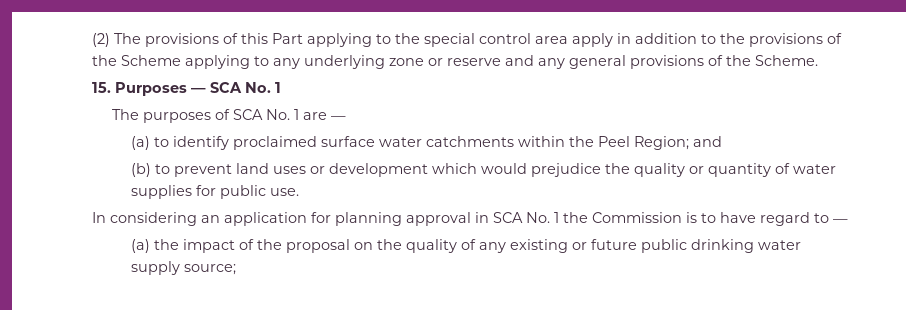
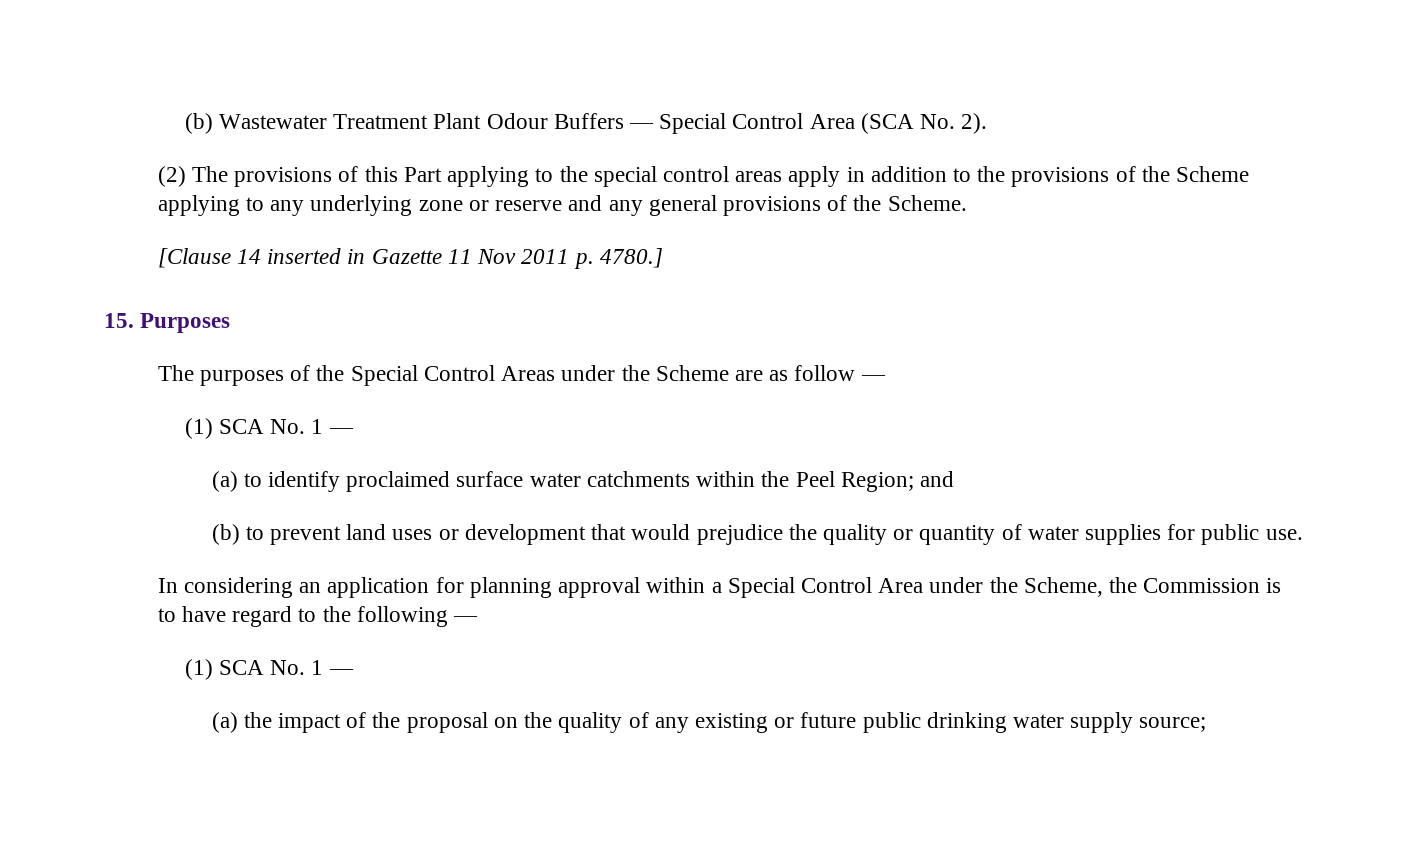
+ (b) Wastewater Treatment Plant Odour Buffers — Special Control Area (SCA No. 2).
- (2) The provisions of this Part applying to the special control area apply in addition to the provisions of the Scheme applying to any underlying zone or reserve and any general provisions of the Scheme.
+ (2) The provisions of this Part applying to the special control areas apply in addition to the provisions of the Scheme applying to any underlying zone or reserve and any general provisions of the Scheme.
- 15. Purposes — SCA No. 1
- The purposes of SCA No. 1 are —
+ [Clause 14 inserted in Gazette 11 Nov 2011 p. 4780.]
+ 15. Purposes
+ The purposes of the Special Control Areas under the Scheme are as follow —
+ (1) SCA No. 1 —
- (b) to prevent land uses or development which would prejudice the quality or quantity of water supplies for public use.
+ (b) to prevent land uses or development that would prejudice the quality or quantity of water supplies for public use.
- In considering an application for planning approval in SCA No. 1 the Commission is to have regard to —
+ In considering an application for planning approval within a Special Control Area under the Scheme, the Commission is to have regard to the following —
+ (1) SCA No. 1 —

